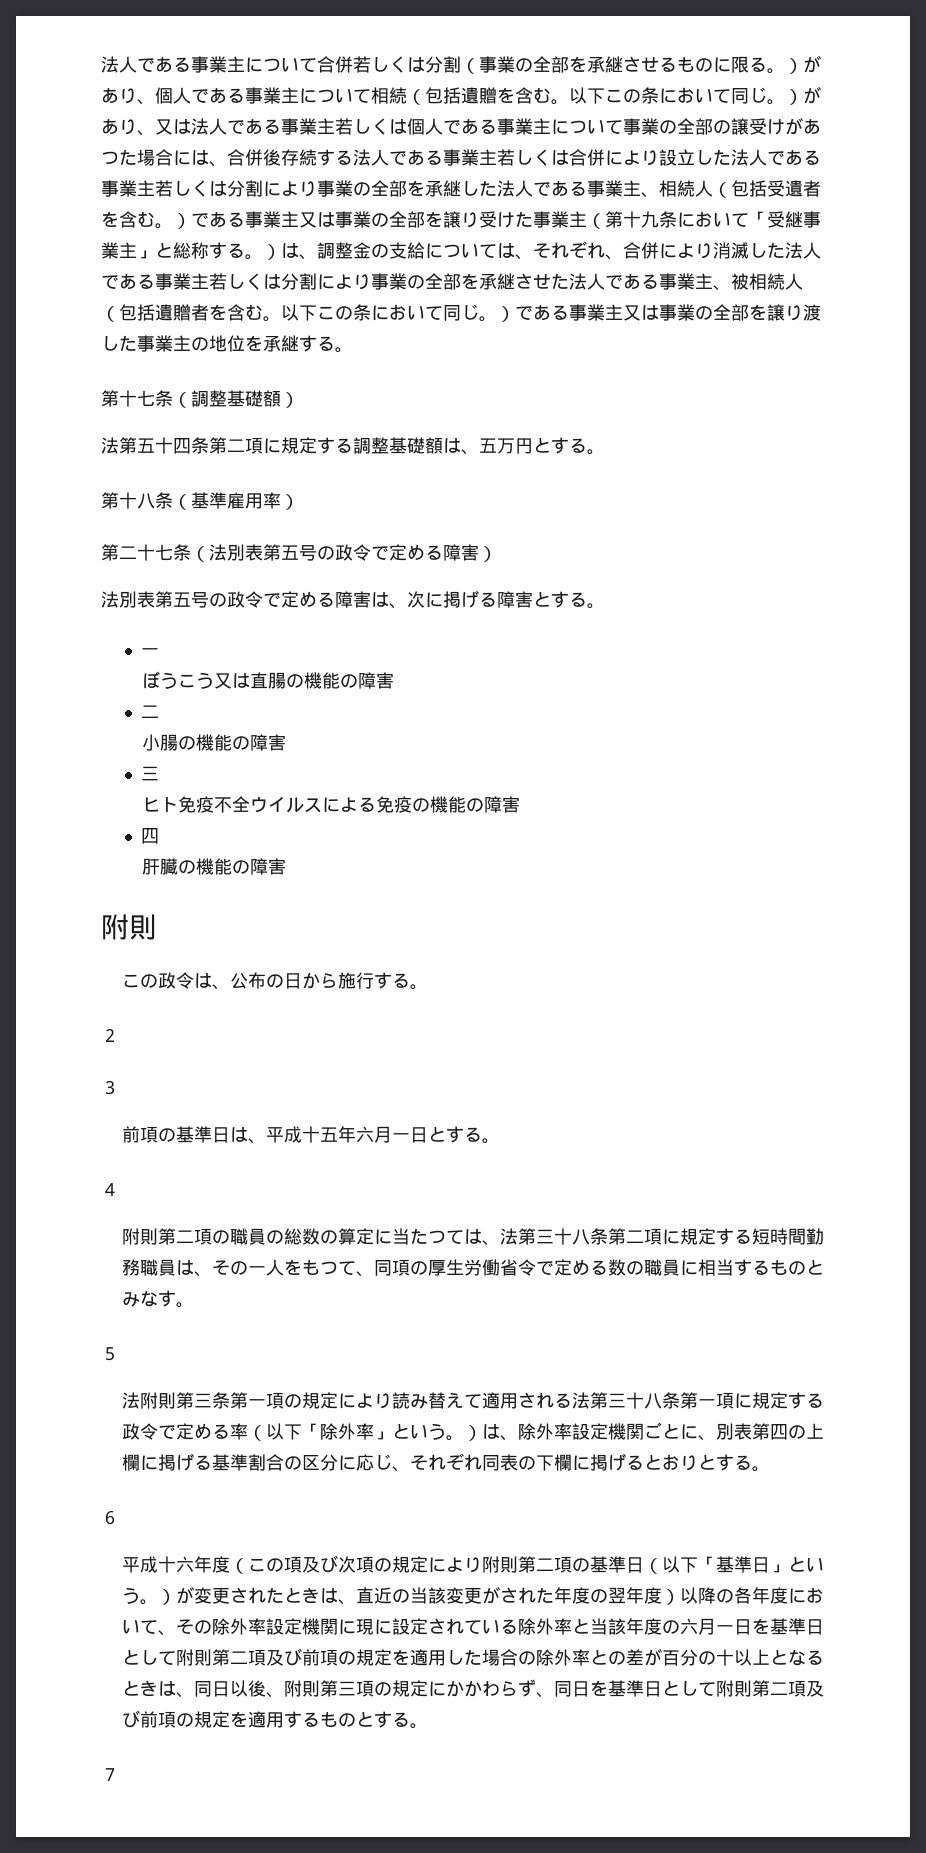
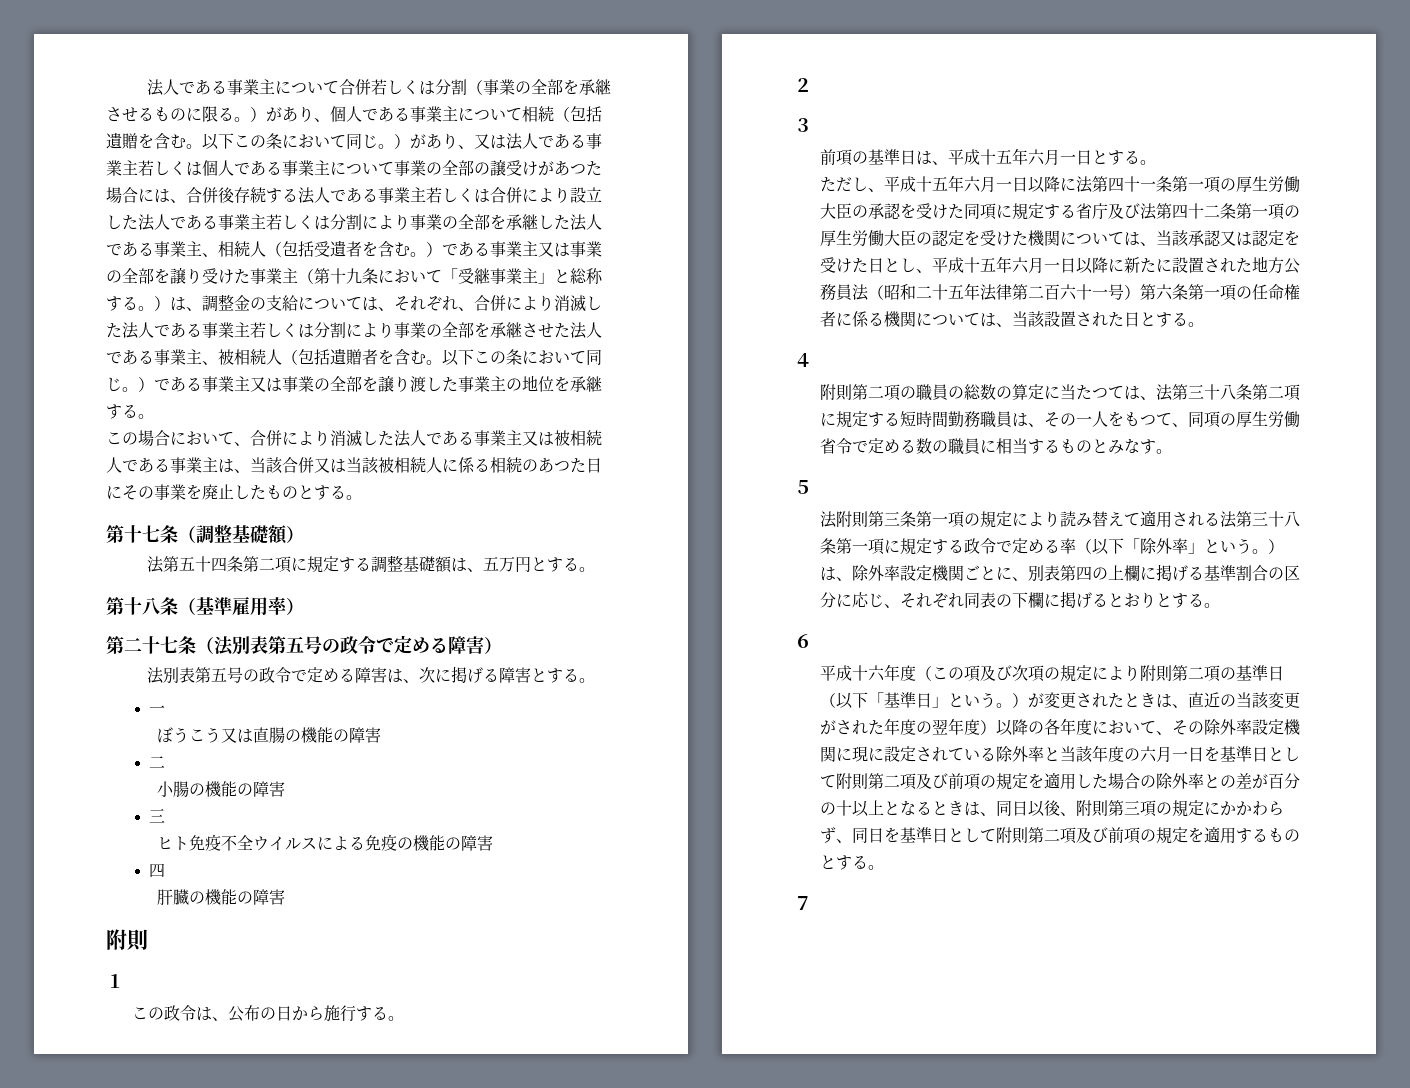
+ この場合において、合併により消滅した法人である事業主又は被相続人である事業主は、当該合併又は当該被相続人に係る相続のあつた日にその事業を廃止したものとする。
+ １
+ ただし、平成十五年六月一日以降に法第四十一条第一項の厚生労働大臣の承認を受けた同項に規定する省庁及び法第四十二条第一項の厚生労働大臣の認定を受けた機関については、当該承認又は認定を受けた日とし、平成十五年六月一日以降に新たに設置された地方公務員法（昭和二十五年法律第二百六十一号）第六条第一項の任命権者に係る機関については、当該設置された日とする。

